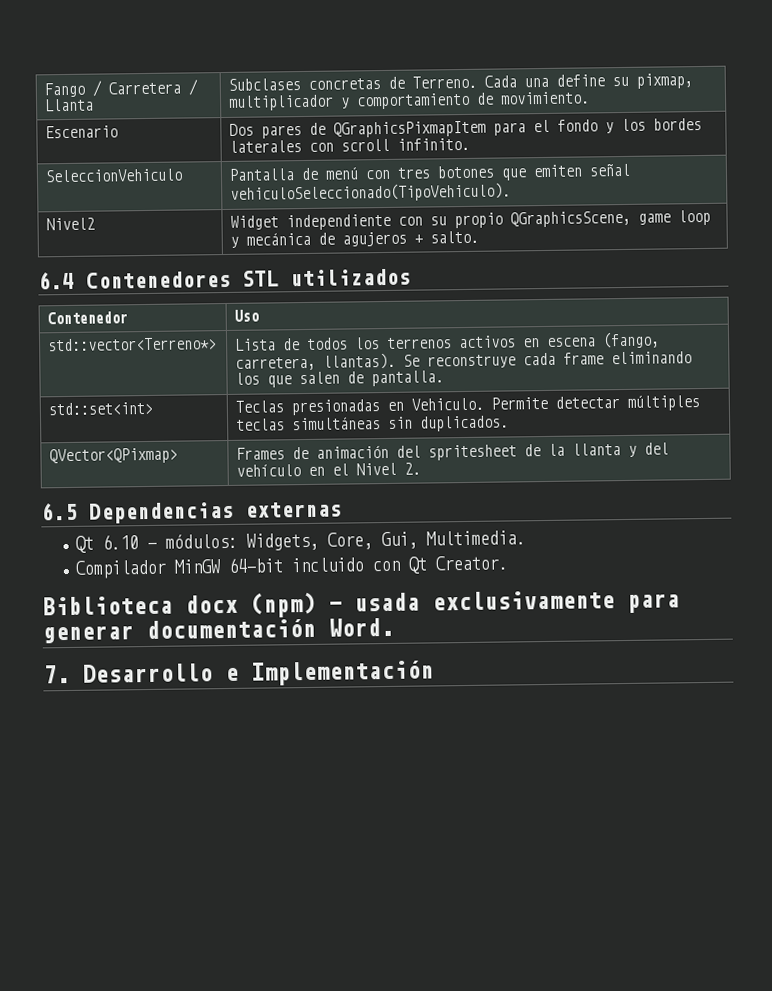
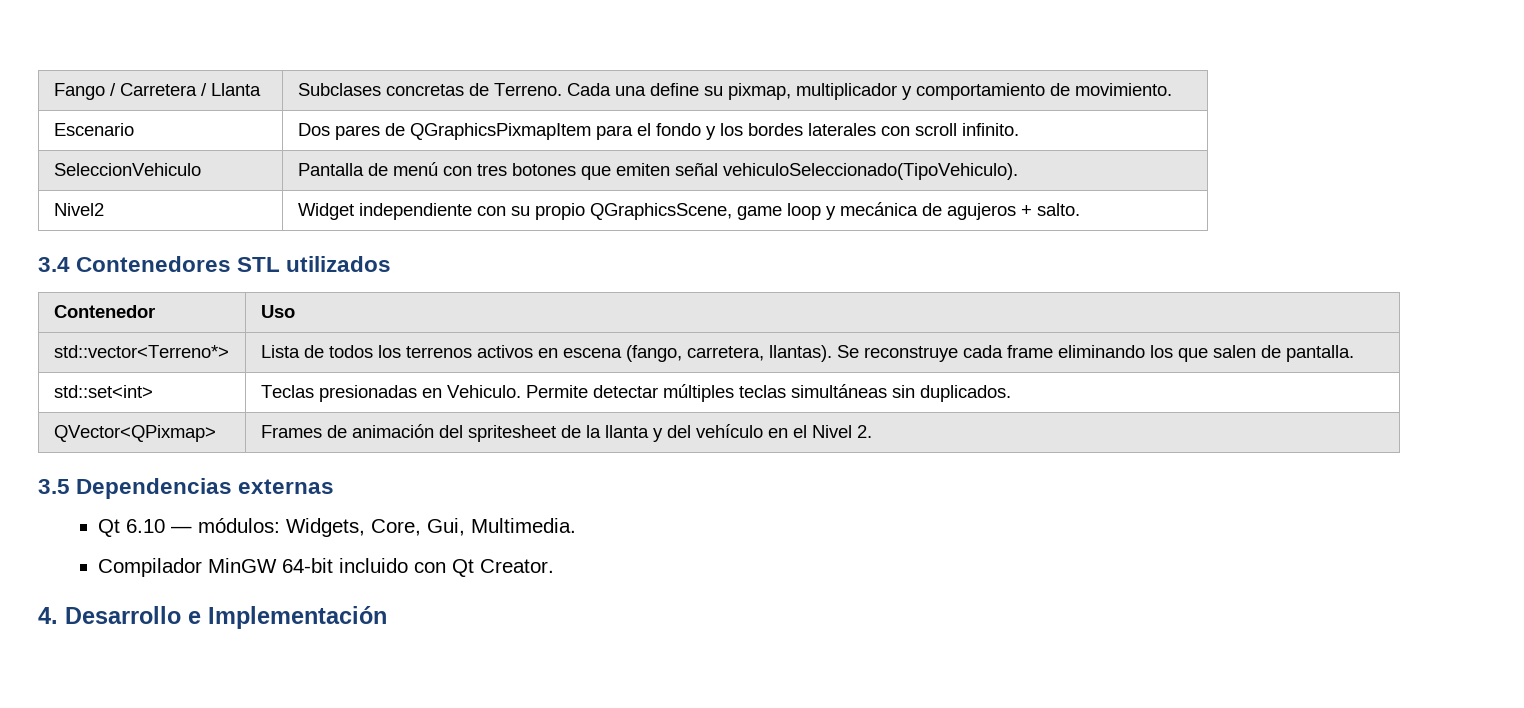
- 6.4 Contenedores STL utilizados
+ 3.4 Contenedores STL utilizados
- 6.5 Dependencias externas
+ 3.5 Dependencias externas
- Biblioteca docx (npm) — usada exclusivamente para generar documentación Word.
- 7. Desarrollo e Implementación
+ 4. Desarrollo e Implementación

